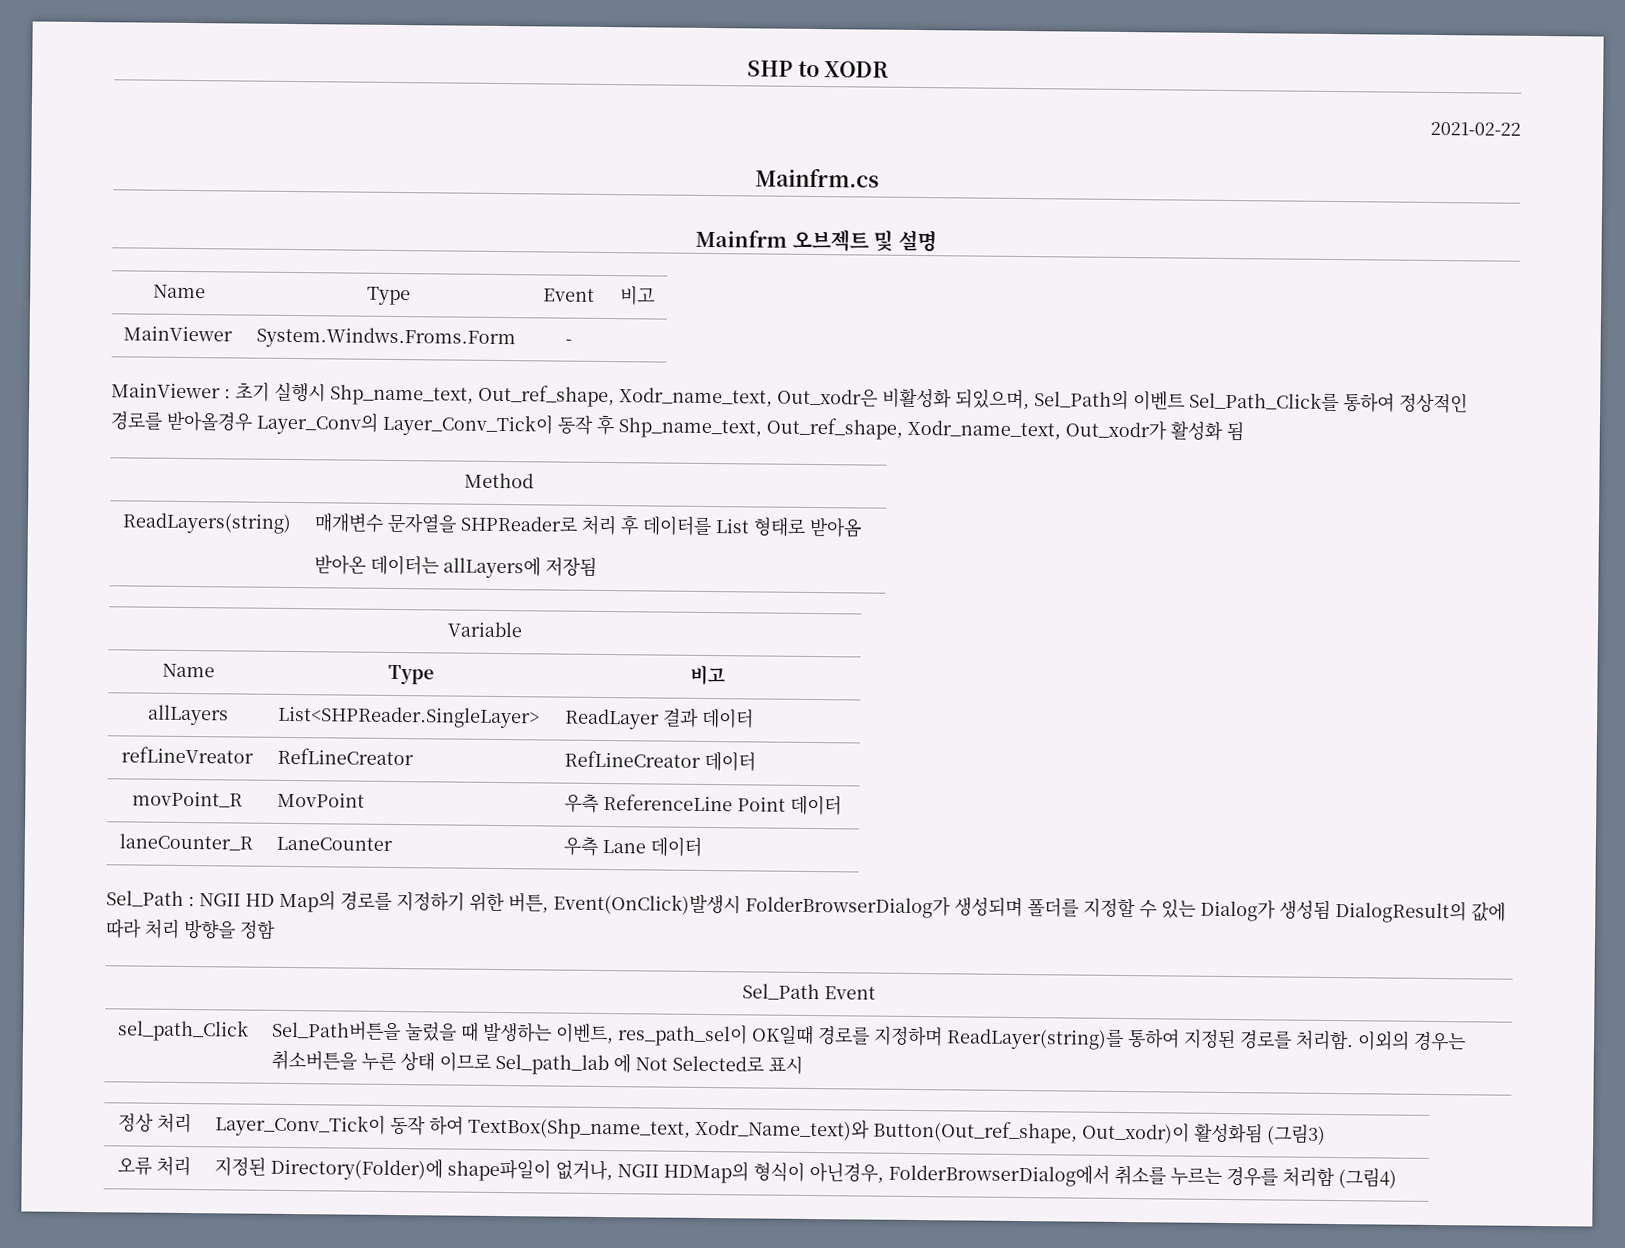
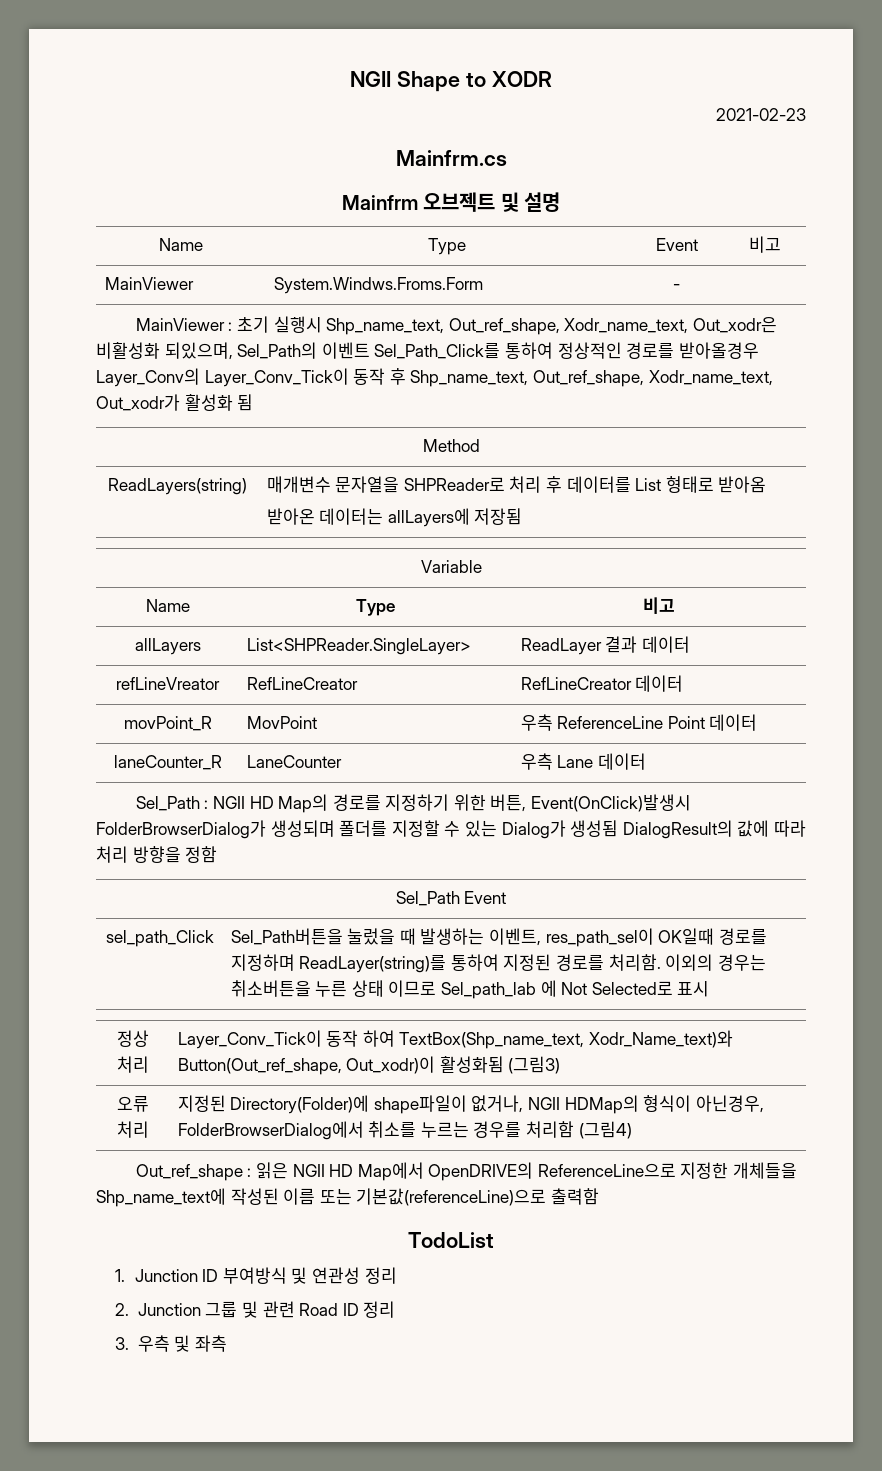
- SHP to XODR
+ NGII Shape to XODR
- 2021-02-22
+ 2021-02-23
+ Out_ref_shape : 읽은 NGII HD Map에서 OpenDRIVE의 ReferenceLine으로 지정한 개체들을 Shp_name_text에 작성된 이름 또는 기본값(referenceLine)으로 출력함
+ TodoList
+ 1. Junction ID 부여방식 및 연관성 정리
+ 2. Junction 그룹 및 관련 Road ID 정리
+ 3. 우측 및 좌측

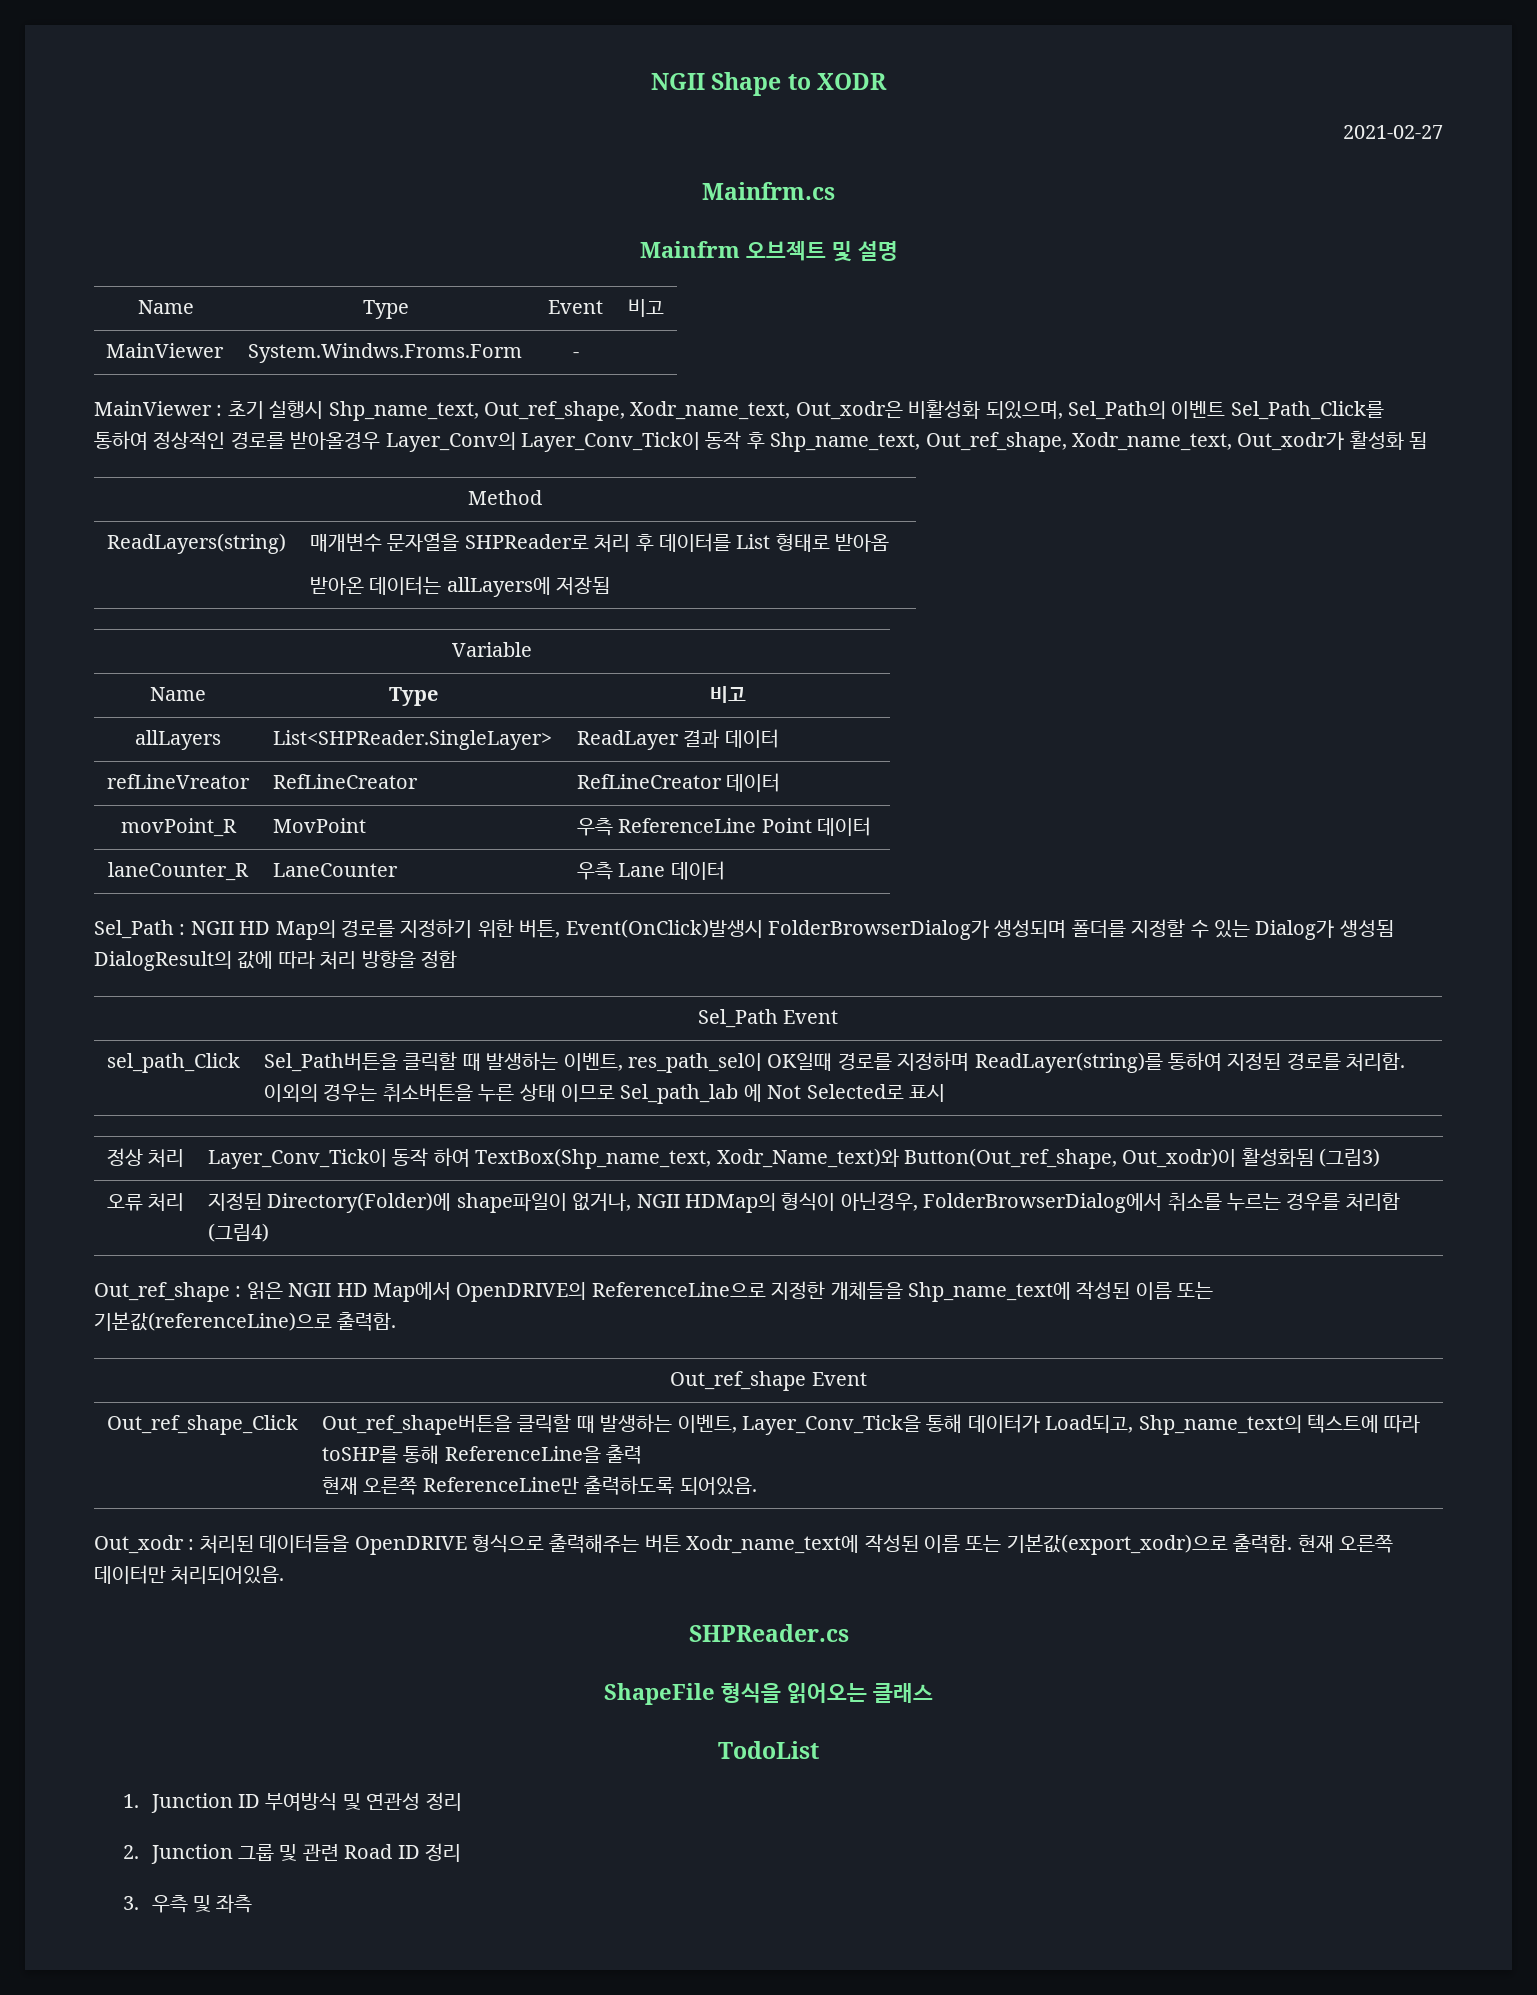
- 2021-02-23
+ 2021-02-27
- sel_path_Click | Sel_Path버튼을 눌렀을 때 발생하는 이벤트, res_path_sel이 OK일때 경로를 지정하며 ReadLayer(string)를 통하여 지정된 경로를 처리함. 이외의 경우는 취소버튼을 누른 상태 이므로 Sel_path_lab 에 Not Selected로 표시
+ sel_path_Click | Sel_Path버튼을 클릭할 때 발생하는 이벤트, res_path_sel이 OK일때 경로를 지정하며 ReadLayer(string)를 통하여 지정된 경로를 처리함. 이외의 경우는 취소버튼을 누른 상태 이므로 Sel_path_lab 에 Not Selected로 표시
- Out_ref_shape : 읽은 NGII HD Map에서 OpenDRIVE의 ReferenceLine으로 지정한 개체들을 Shp_name_text에 작성된 이름 또는 기본값(referenceLine)으로 출력함
+ Out_ref_shape : 읽은 NGII HD Map에서 OpenDRIVE의 ReferenceLine으로 지정한 개체들을 Shp_name_text에 작성된 이름 또는 기본값(referenceLine)으로 출력함.
+ Out_ref_shape Event
+ Out_ref_shape_Click | Out_ref_shape버튼을 클릭할 때 발생하는 이벤트, Layer_Conv_Tick을 통해 데이터가 Load되고, Shp_name_text의 텍스트에 따라 toSHP를 통해 ReferenceLine을 출력
+ 현재 오른쪽 ReferenceLine만 출력하도록 되어있음.
+ Out_xodr : 처리된 데이터들을 OpenDRIVE 형식으로 출력해주는 버튼 Xodr_name_text에 작성된 이름 또는 기본값(export_xodr)으로 출력함. 현재 오른쪽 데이터만 처리되어있음.
+ SHPReader.cs
+ ShapeFile 형식을 읽어오는 클래스

